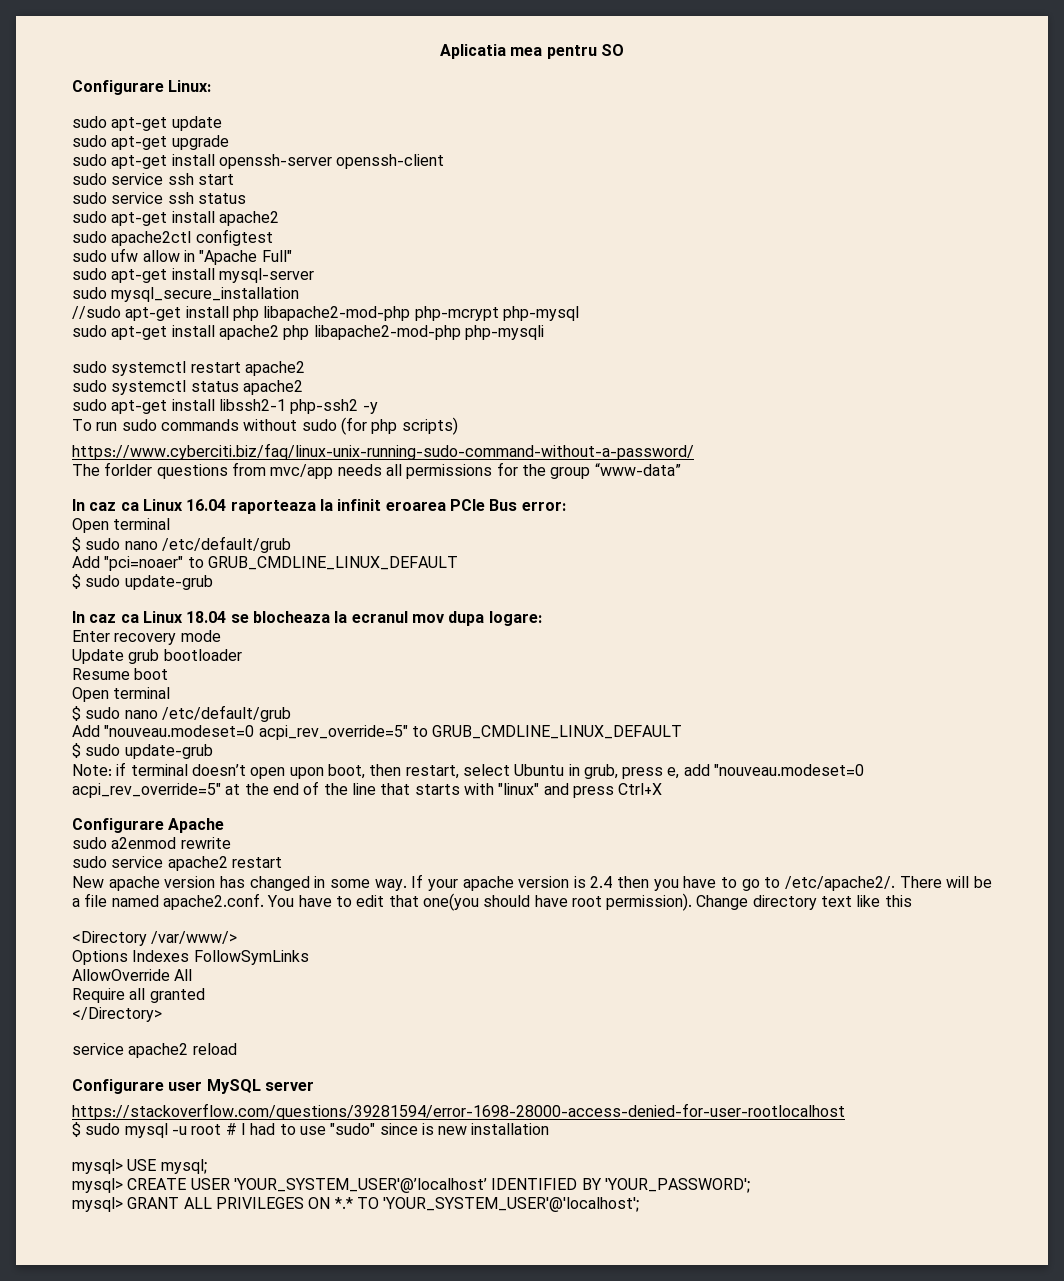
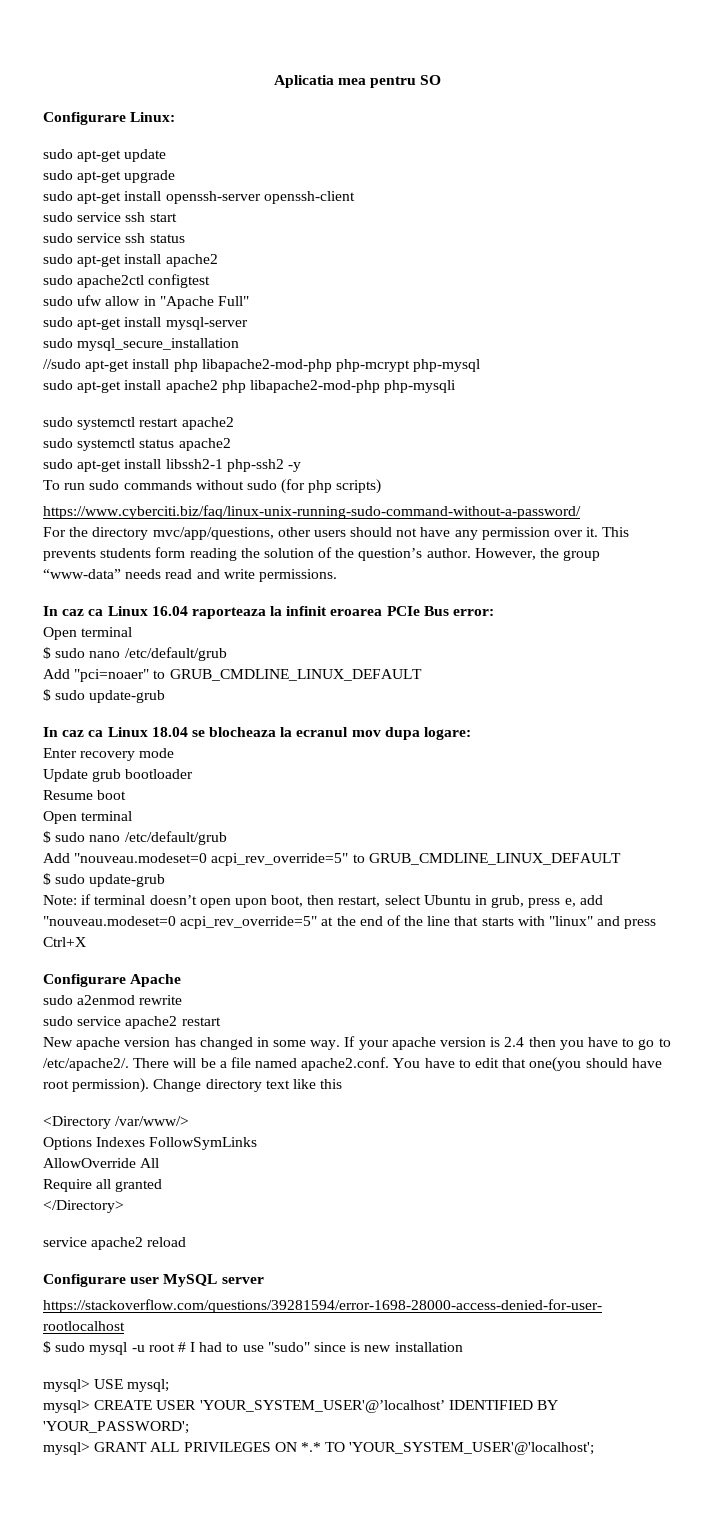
- The forlder questions from mvc/app needs all permissions for the group “www-data”
+ For the directory mvc/app/questions, other users should not have any permission over it. This prevents students form reading the solution of the question’s author. However, the group “www-data” needs read and write permissions.

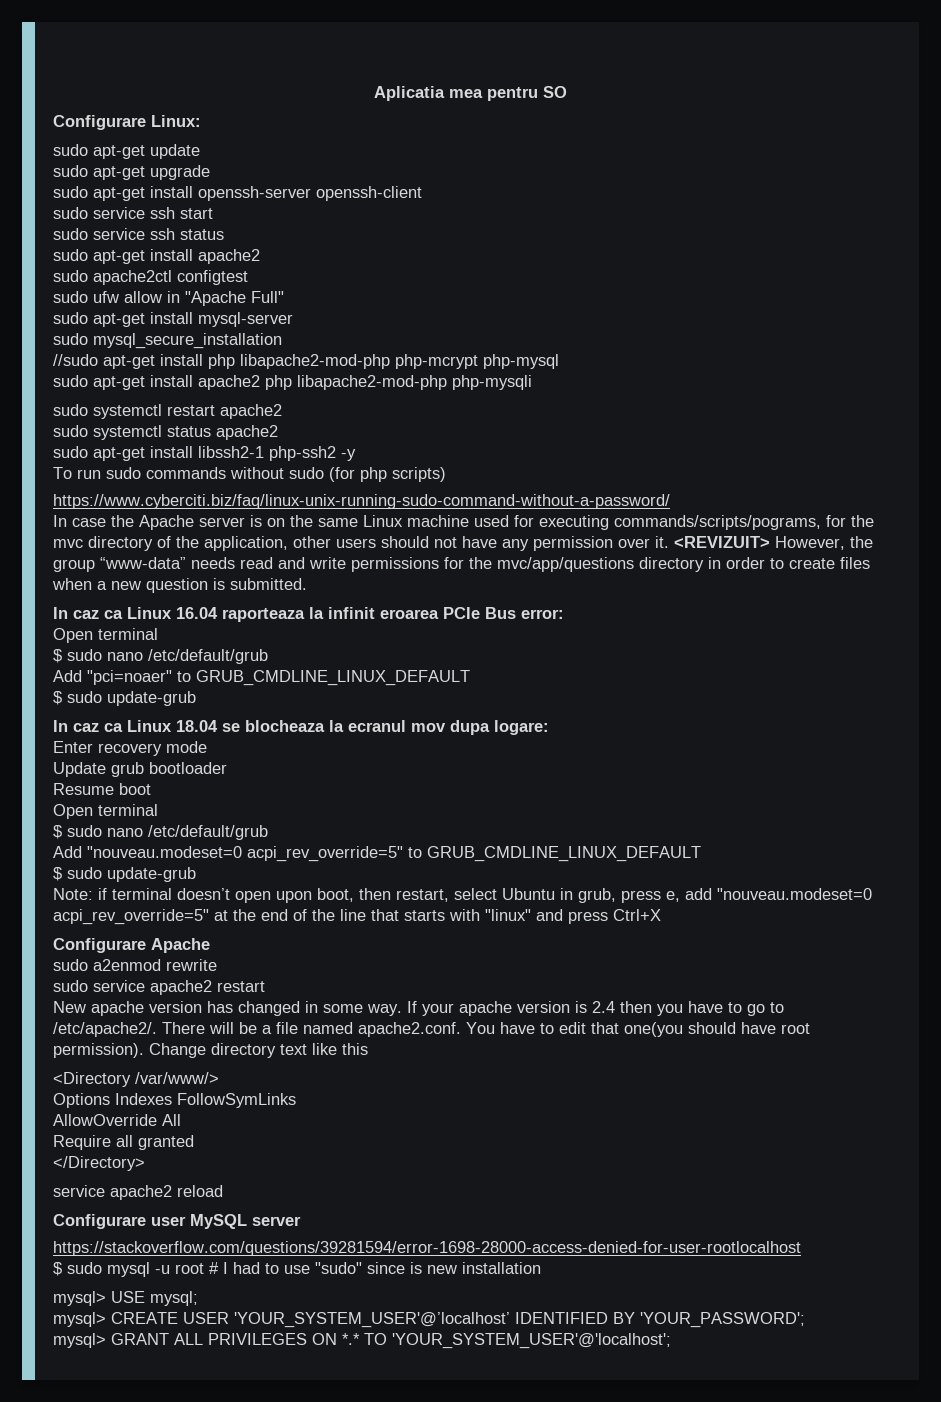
- For the directory mvc/app/questions, other users should not have any permission over it.
+ In case the Apache server is on the same Linux machine used for executing commands/scripts/pograms, for the mvc directory of the application, other users should not have any permission over it.
- This prevents students form reading the solution of the question’s author. However, the group “www-data” needs read and write permissions.
+ <REVIZUIT> However, the group “www-data” needs read and write permissions for the mvc/app/questions directory in order to create files when a new question is submitted.

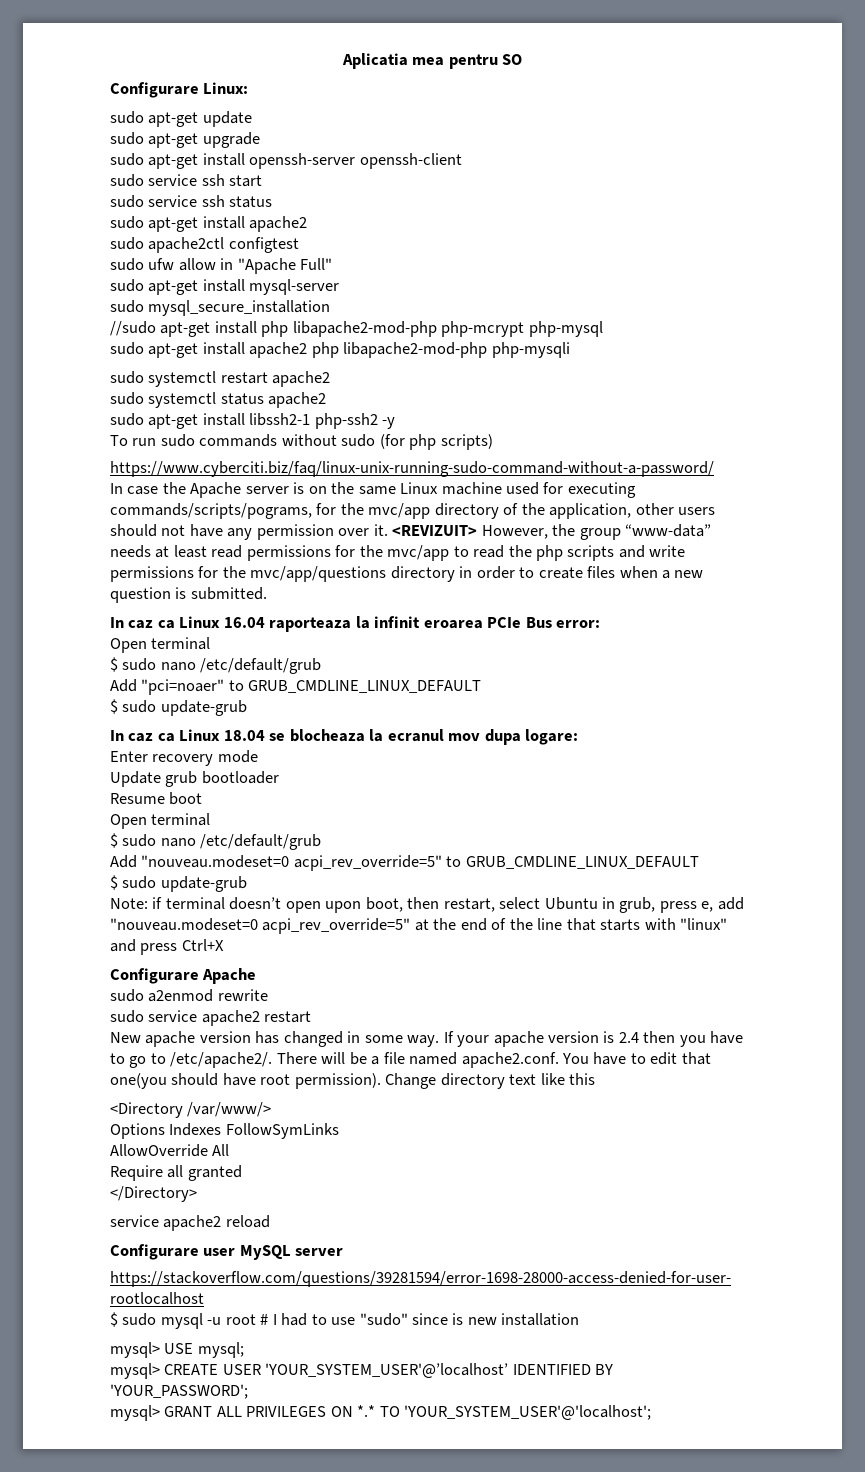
- In case the Apache server is on the same Linux machine used for executing commands/scripts/pograms, for the mvc directory of the application, other users should not have any permission over it.
+ In case the Apache server is on the same Linux machine used for executing commands/scripts/pograms, for the mvc/app directory of the application, other users should not have any permission over it.
- <REVIZUIT> However, the group “www-data” needs read and write permissions for the mvc/app/questions directory in order to create files when a new question is submitted.
+ <REVIZUIT> However, the group “www-data” needs at least read permissions for the mvc/app to read the php scripts and write permissions for the mvc/app/questions directory in order to create files when a new question is submitted.

